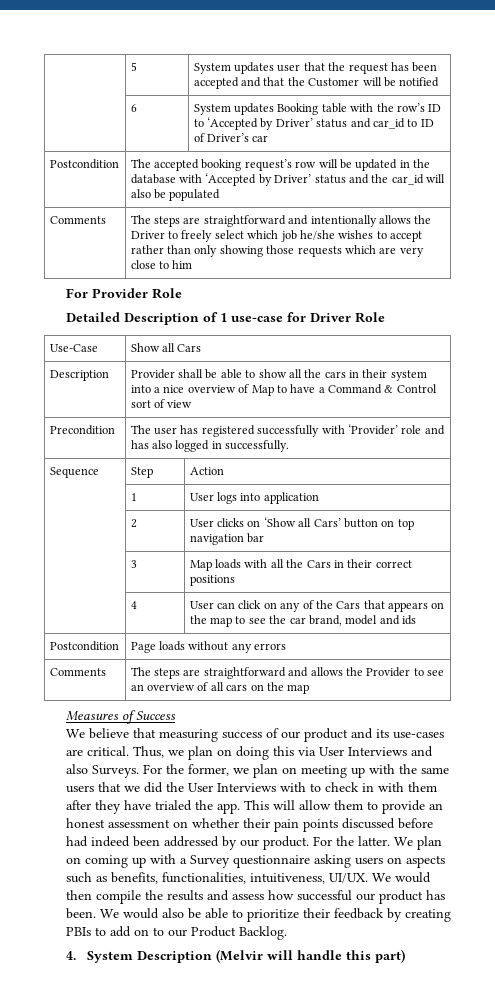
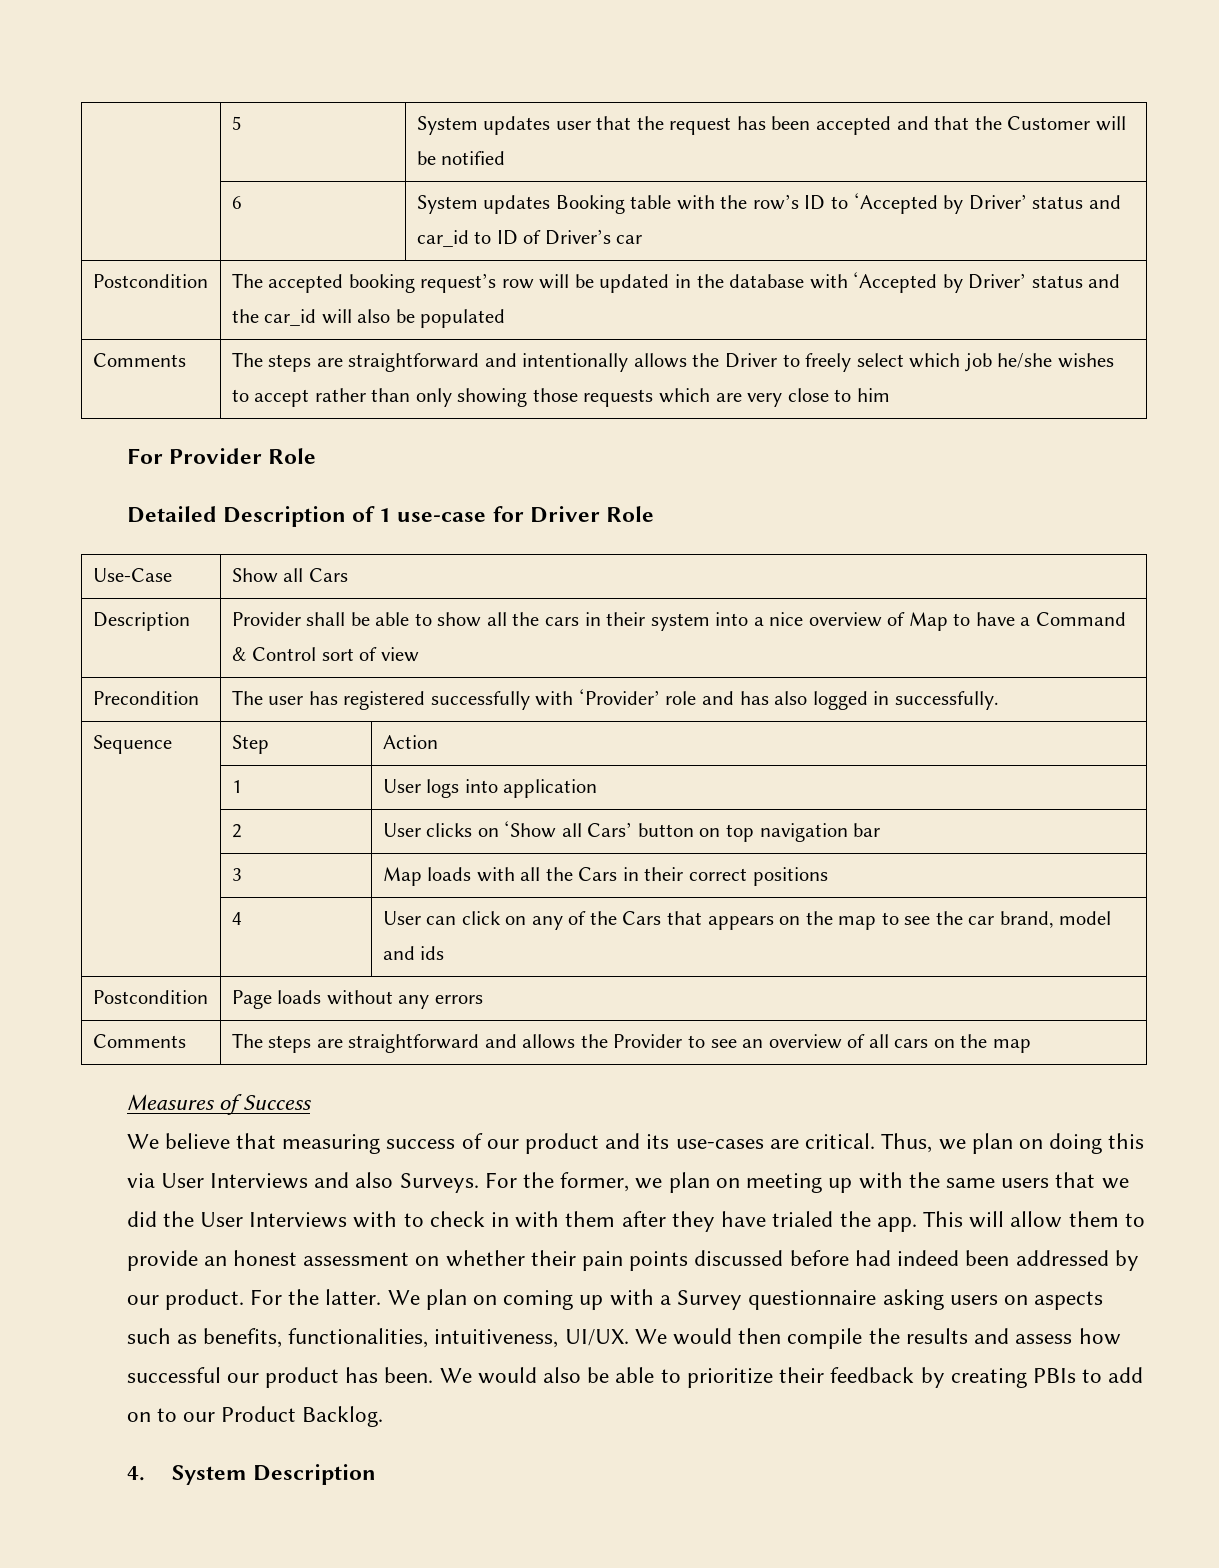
- 4. System Description (Melvir will handle this part)
+ 4. System Description

